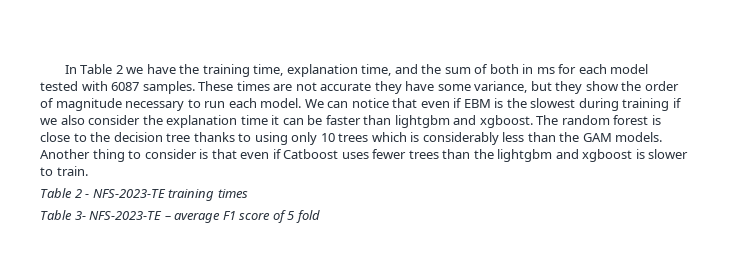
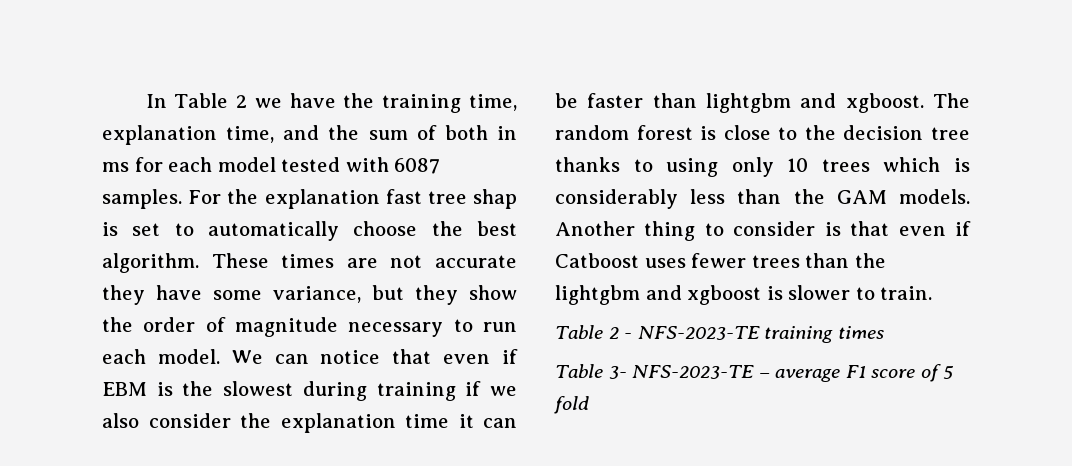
+ For the explanation fast tree shap is set to automatically choose the best algorithm.

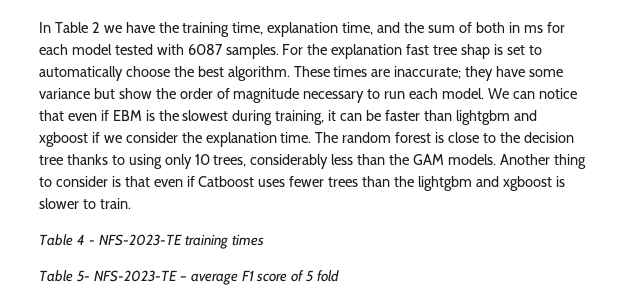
- These times are not accurate they have some variance, but they show the order of magnitude necessary to run each model.
+ These times are inaccurate; they have some variance but show the order of magnitude necessary to run each model.
- We can notice that even if EBM is the slowest during training if we also consider the explanation time it can be faster than lightgbm and xgboost.
+ We can notice that even if EBM is the slowest during training, it can be faster than lightgbm and xgboost if we consider the explanation time.
- The random forest is close to the decision tree thanks to using only 10 trees which is considerably less than the GAM models.
+ The random forest is close to the decision tree thanks to using only 10 trees, considerably less than the GAM models.
- Table 2 - NFS-2023-TE training times
+ Table 4 - NFS-2023-TE training times
- Table 3- NFS-2023-TE – average F1 score of 5 fold
+ Table 5- NFS-2023-TE – average F1 score of 5 fold

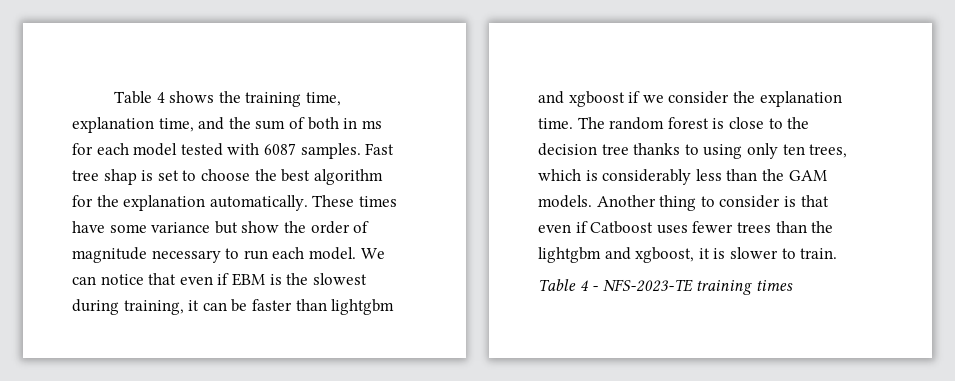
- In Table 2 we have the training time, explanation time, and the sum of both in ms for each model tested with 6087 samples.
+ Table 4 shows the training time, explanation time, and the sum of both in ms for each model tested with 6087 samples.
- For the explanation fast tree shap is set to automatically choose the best algorithm. These times are inaccurate; they have some variance but show the order of magnitude necessary to run each model.
+ Fast tree shap is set to choose the best algorithm for the explanation automatically. These times have some variance but show the order of magnitude necessary to run each model.
- The random forest is close to the decision tree thanks to using only 10 trees, considerably less than the GAM models.
+ The random forest is close to the decision tree thanks to using only ten trees, which is considerably less than the GAM models.
- Another thing to consider is that even if Catboost uses fewer trees than the lightgbm and xgboost is slower to train.
+ Another thing to consider is that even if Catboost uses fewer trees than the lightgbm and xgboost, it is slower to train.
- Table 5- NFS-2023-TE – average F1 score of 5 fold

